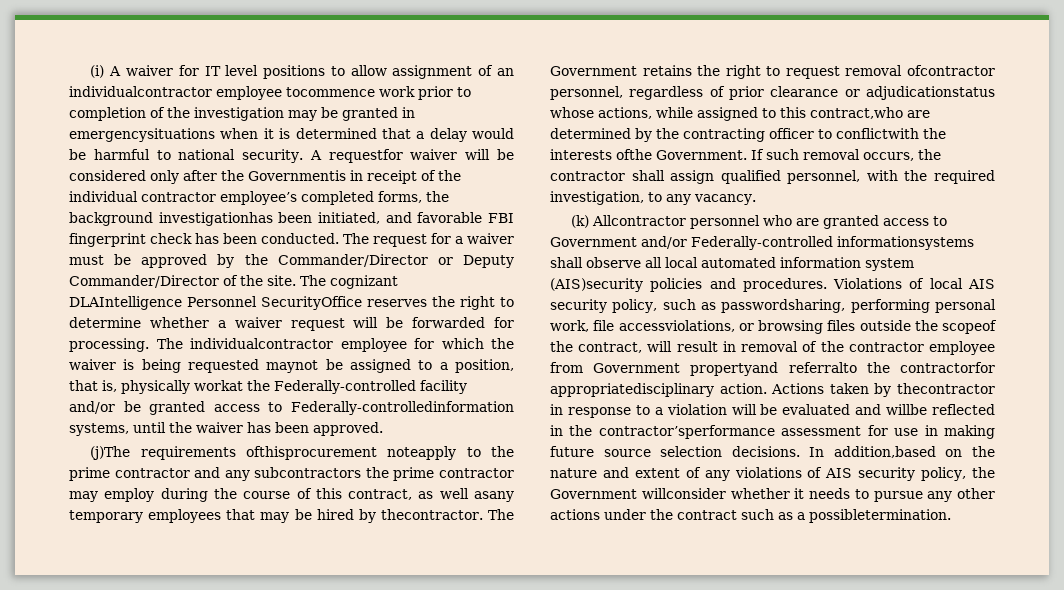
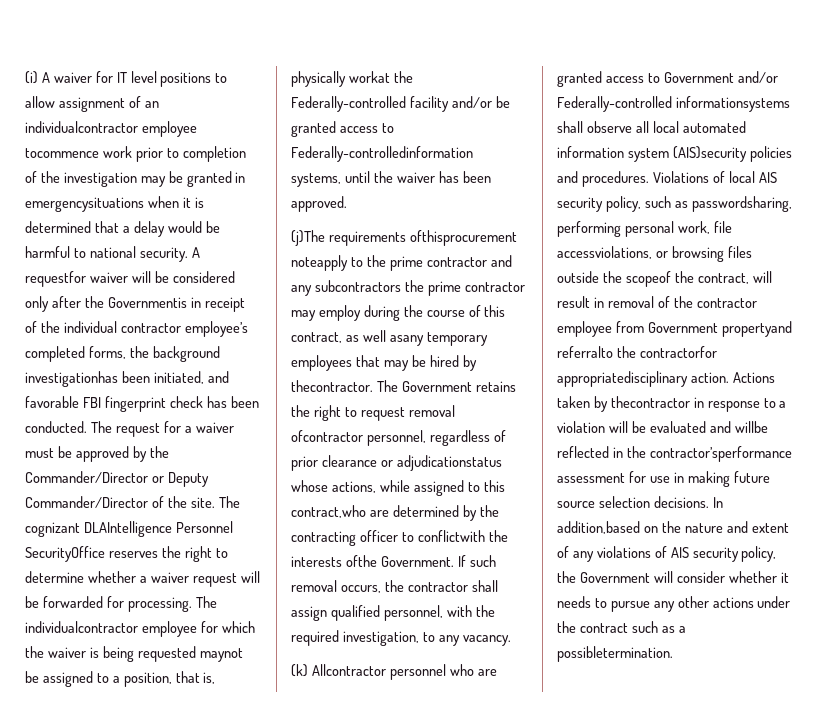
- In addition,based on the nature and extent of any violations of AIS security policy, the Government willconsider whether it needs to pursue any other actions under the contract such as a possibletermination.
+ In addition,based on the nature and extent of any violations of AIS security policy, the Government will consider whether it needs to pursue any other actions under the contract such as a possibletermination.

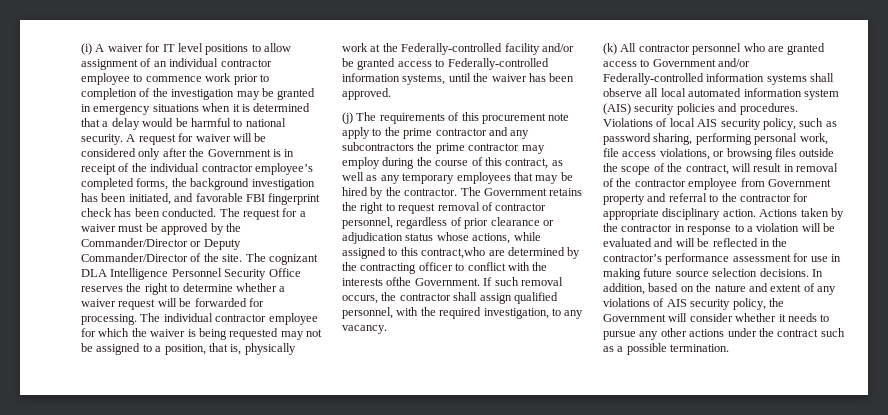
- (i) A waiver for IT level positions to allow assignment of an individualcontractor employee tocommence work prior to completion of the investigation may be granted in emergencysituations when it is determined that a delay would be harmful to national security.
+ (i) A waiver for IT level positions to allow assignment of an individual contractor employee to commence work prior to completion of the investigation may be granted in emergency situations when it is determined that a delay would be harmful to national security.
- A requestfor waiver will be considered only after the Governmentis in receipt of the individual contractor employee’s completed forms, the background investigationhas been initiated, and favorable FBI fingerprint check has been conducted.
+ A request for waiver will be considered only after the Government is in receipt of the individual contractor employee’s completed forms, the background investigation has been initiated, and favorable FBI fingerprint check has been conducted.
- The cognizant DLAIntelligence Personnel SecurityOffice reserves the right to determine whether a waiver request will be forwarded for processing.
+ The cognizant DLA Intelligence Personnel Security Office reserves the right to determine whether a waiver request will be forwarded for processing.
- The individualcontractor employee for which the waiver is being requested maynot be assigned to a position, that is, physically workat the Federally-controlled facility and/or be granted access to Federally-controlledinformation systems, until the waiver has been approved.
+ The individual contractor employee for which the waiver is being requested may not be assigned to a position, that is, physically work at the Federally-controlled facility and/or be granted access to Federally-controlled information systems, until the waiver has been approved.
- (j)The requirements ofthisprocurement noteapply to the prime contractor and any subcontractors the prime contractor may employ during the course of this contract, as well asany temporary employees that may be hired by thecontractor.
+ (j) The requirements of this procurement note apply to the prime contractor and any subcontractors the prime contractor may employ during the course of this contract, as well as any temporary employees that may be hired by the contractor.
- The Government retains the right to request removal ofcontractor personnel, regardless of prior clearance or adjudicationstatus whose actions, while assigned to this contract,who are determined by the contracting officer to conflictwith the interests ofthe Government.
+ The Government retains the right to request removal of contractor personnel, regardless of prior clearance or adjudication status whose actions, while assigned to this contract,who are determined by the contracting officer to conflict with the interests ofthe Government.
- (k) Allcontractor personnel who are granted access to Government and/or Federally-controlled informationsystems shall observe all local automated information system (AIS)security policies and procedures.
+ (k) All contractor personnel who are granted access to Government and/or Federally-controlled information systems shall observe all local automated information system (AIS) security policies and procedures.
- Violations of local AIS security policy, such as passwordsharing, performing personal work, file accessviolations, or browsing files outside the scopeof the contract, will result in removal of the contractor employee from Government propertyand referralto the contractorfor appropriatedisciplinary action.
+ Violations of local AIS security policy, such as password sharing, performing personal work, file access violations, or browsing files outside the scope of the contract, will result in removal of the contractor employee from Government property and referral to the contractor for appropriate disciplinary action.
- Actions taken by thecontractor in response to a violation will be evaluated and willbe reflected in the contractor’sperformance assessment for use in making future source selection decisions.
+ Actions taken by the contractor in response to a violation will be evaluated and will be reflected in the contractor’s performance assessment for use in making future source selection decisions.
- In addition,based on the nature and extent of any violations of AIS security policy, the Government will consider whether it needs to pursue any other actions under the contract such as a possibletermination.
+ In addition, based on the nature and extent of any violations of AIS security policy, the Government will consider whether it needs to pursue any other actions under the contract such as a possible termination.

